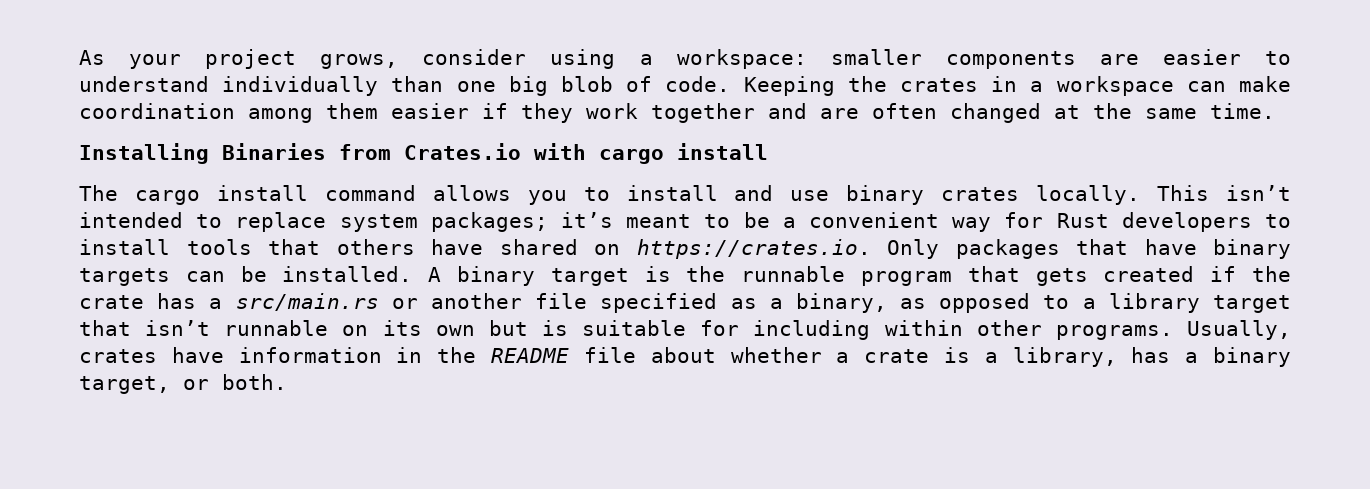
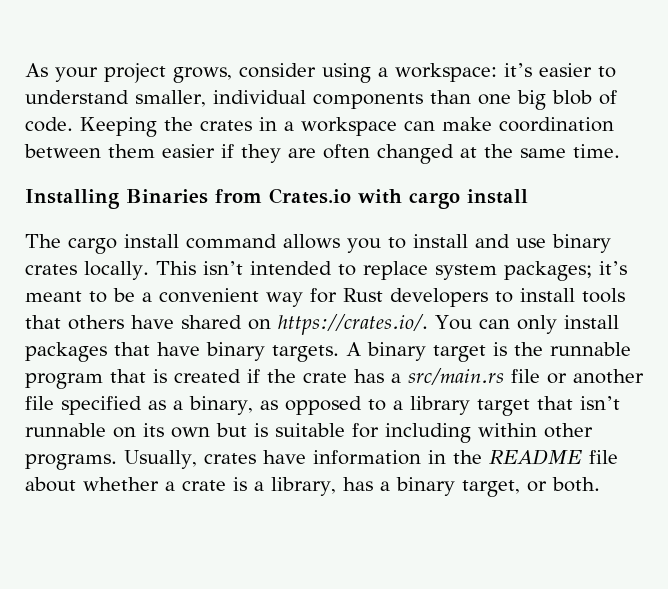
- As your project grows, consider using a workspace: smaller components are easier to understand individually than one big blob of code.
+ As your project grows, consider using a workspace: it’s easier to understand smaller, individual components than one big blob of code.
- Keeping the crates in a workspace can make coordination among them easier if they work together and are often changed at the same time.
+ Keeping the crates in a workspace can make coordination between them easier if they are often changed at the same time.
- This isn’t intended to replace system packages; it’s meant to be a convenient way for Rust developers to install tools that others have shared on https://crates.io. Only packages that have binary targets can be installed.
+ This isn’t intended to replace system packages; it’s meant to be a convenient way for Rust developers to install tools that others have shared on https://crates.io/. You can only install packages that have binary targets.
- A binary target is the runnable program that gets created if the crate has a src/main.rs or another file specified as a binary, as opposed to a library target that isn’t runnable on its own but is suitable for including within other programs.
+ A binary target is the runnable program that is created if the crate has a src/main.rs file or another file specified as a binary, as opposed to a library target that isn’t runnable on its own but is suitable for including within other programs.

